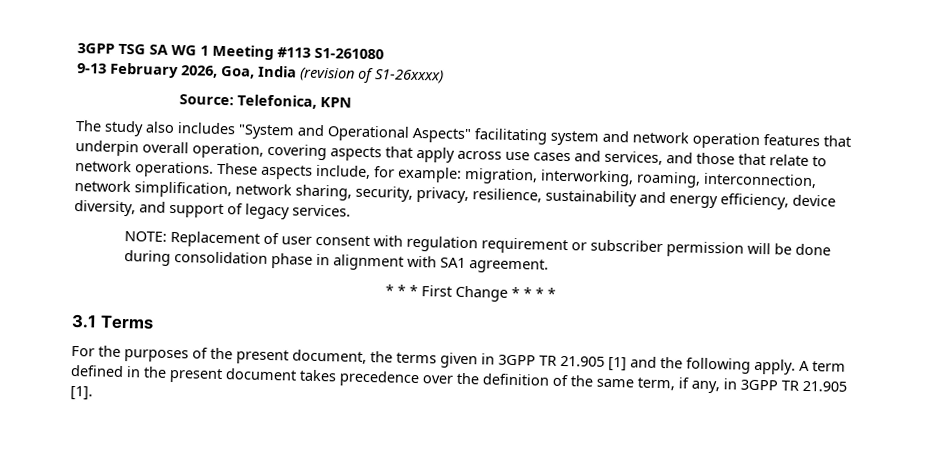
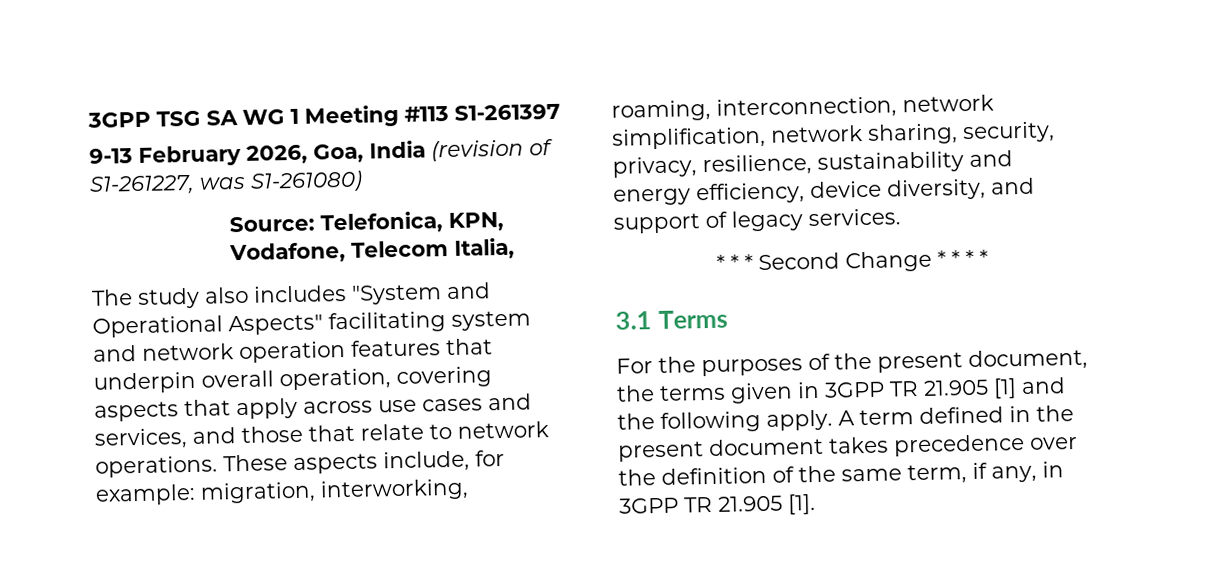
- 3GPP TSG SA WG 1 Meeting #113 S1-261080
+ 3GPP TSG SA WG 1 Meeting #113 S1-261397
- 9-13 February 2026, Goa, India (revision of S1-26xxxx)
+ 9-13 February 2026, Goa, India (revision of S1-261227, was S1-261080)
- Source: Telefonica, KPN
+ Source: Telefonica, KPN, Vodafone, Telecom Italia,
- NOTE: Replacement of user consent with regulation requirement or subscriber permission will be done during consolidation phase in alignment with SA1 agreement.
- * * * First Change * * * *
+ * * * Second Change * * * *

